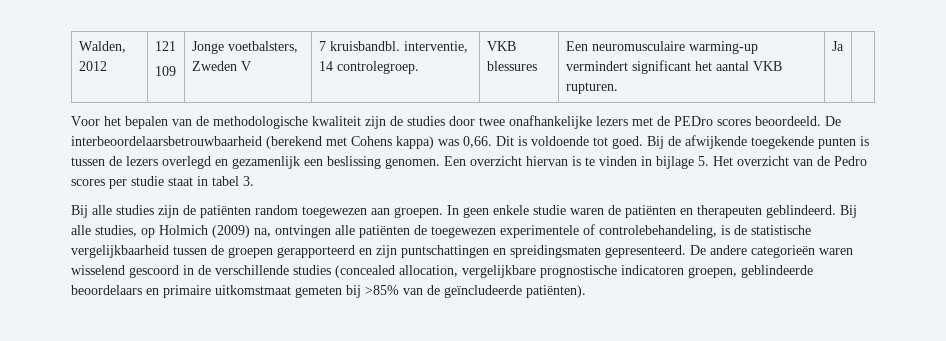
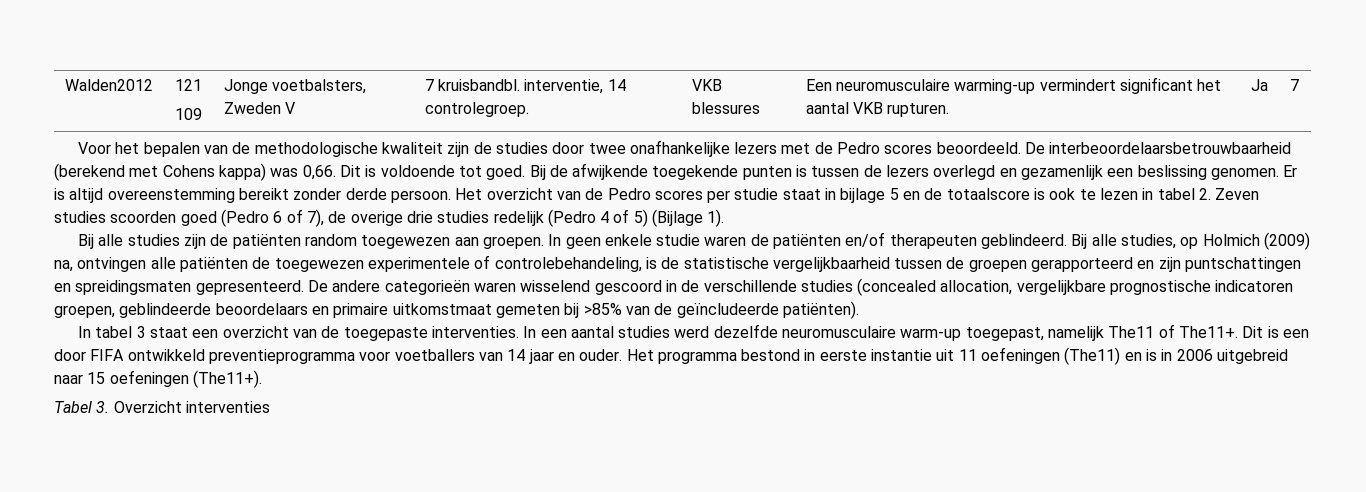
- Walden, 2012 | 121
- 109 | Jonge voetbalsters, Zweden V | 7 kruisbandbl. interventie, 14 controlegroep. | VKB blessures | Een neuromusculaire warming-up vermindert significant het aantal VKB rupturen. | Ja |
+ Walden2012 | 121
+ 109 | Jonge voetbalsters, Zweden V | 7 kruisbandbl. interventie, 14 controlegroep. | VKB blessures | Een neuromusculaire warming-up vermindert significant het aantal VKB rupturen. | Ja | 7
- Voor het bepalen van de methodologische kwaliteit zijn de studies door twee onafhankelijke lezers met de PEDro scores beoordeeld.
+ Voor het bepalen van de methodologische kwaliteit zijn de studies door twee onafhankelijke lezers met de Pedro scores beoordeeld.
- Een overzicht hiervan is te vinden in bijlage 5. Het overzicht van de Pedro scores per studie staat in tabel 3.
+ Er is altijd overeenstemming bereikt zonder derde persoon. Het overzicht van de Pedro scores per studie staat in bijlage 5 en de totaalscore is ook te lezen in tabel 2. Zeven studies scoorden goed (Pedro 6 of 7), de overige drie studies redelijk (Pedro 4 of 5) (Bijlage 1).
- In geen enkele studie waren de patiënten en therapeuten geblindeerd.
+ In geen enkele studie waren de patiënten en/of therapeuten geblindeerd.
+ In tabel 3 staat een overzicht van de toegepaste interventies. In een aantal studies werd dezelfde neuromusculaire warm-up toegepast, namelijk The11 of The11+. Dit is een door FIFA ontwikkeld preventieprogramma voor voetballers van 14 jaar en ouder. Het programma bestond in eerste instantie uit 11 oefeningen (The11) en is in 2006 uitgebreid naar 15 oefeningen (The11+).
+ Tabel 3. Overzicht interventies

